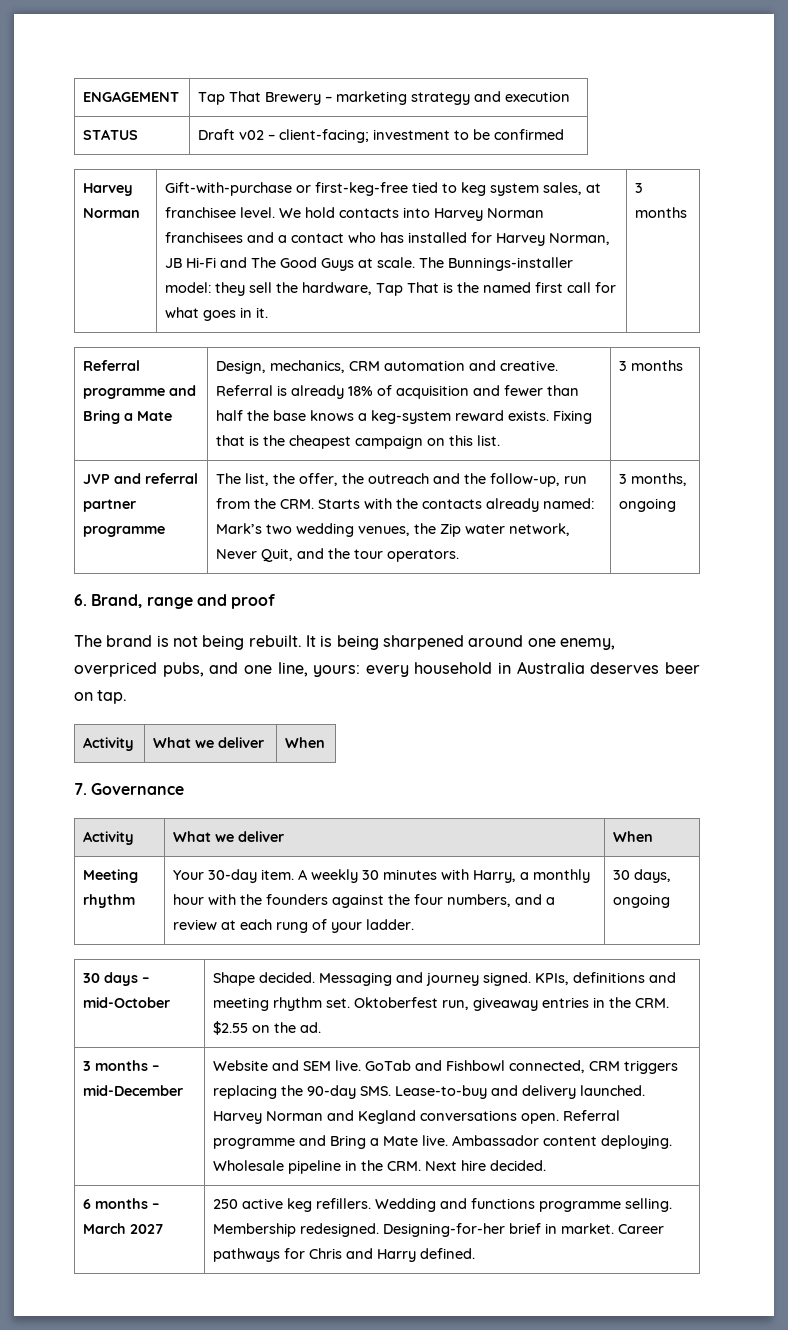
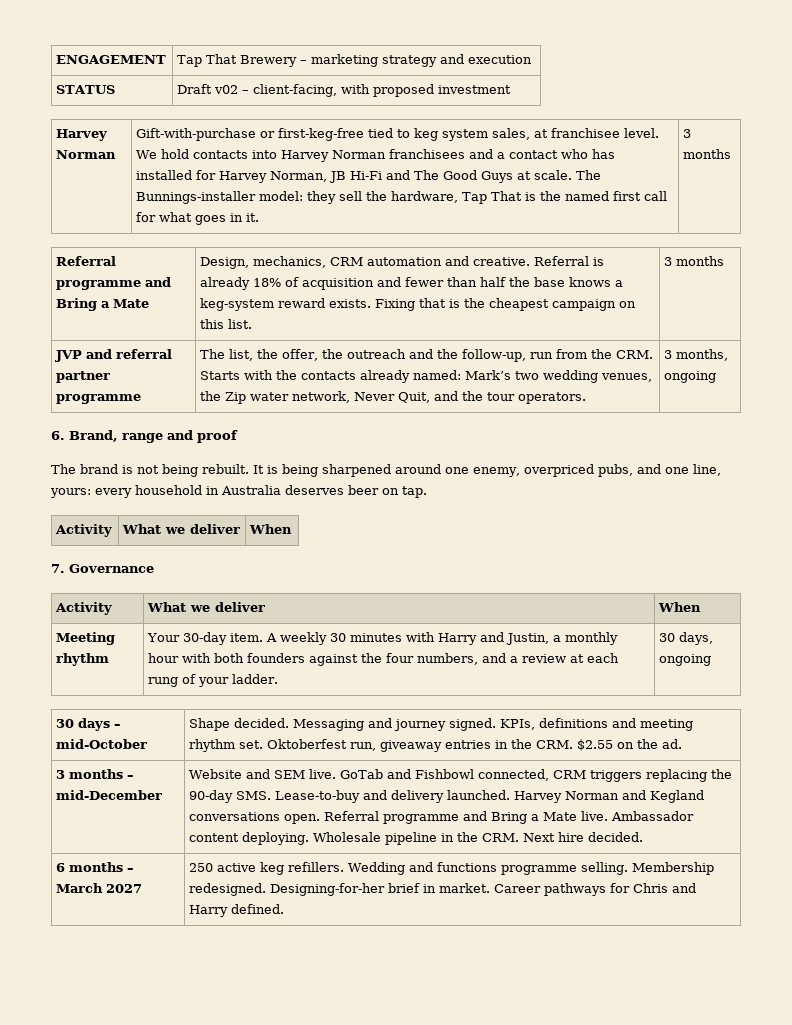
- STATUS | Draft v02 – client-facing; investment to be confirmed
+ STATUS | Draft v02 – client-facing, with proposed investment
- Meeting rhythm | Your 30-day item. A weekly 30 minutes with Harry, a monthly hour with the founders against the four numbers, and a review at each rung of your ladder. | 30 days, ongoing
+ Meeting rhythm | Your 30-day item. A weekly 30 minutes with Harry and Justin, a monthly hour with both founders against the four numbers, and a review at each rung of your ladder. | 30 days, ongoing

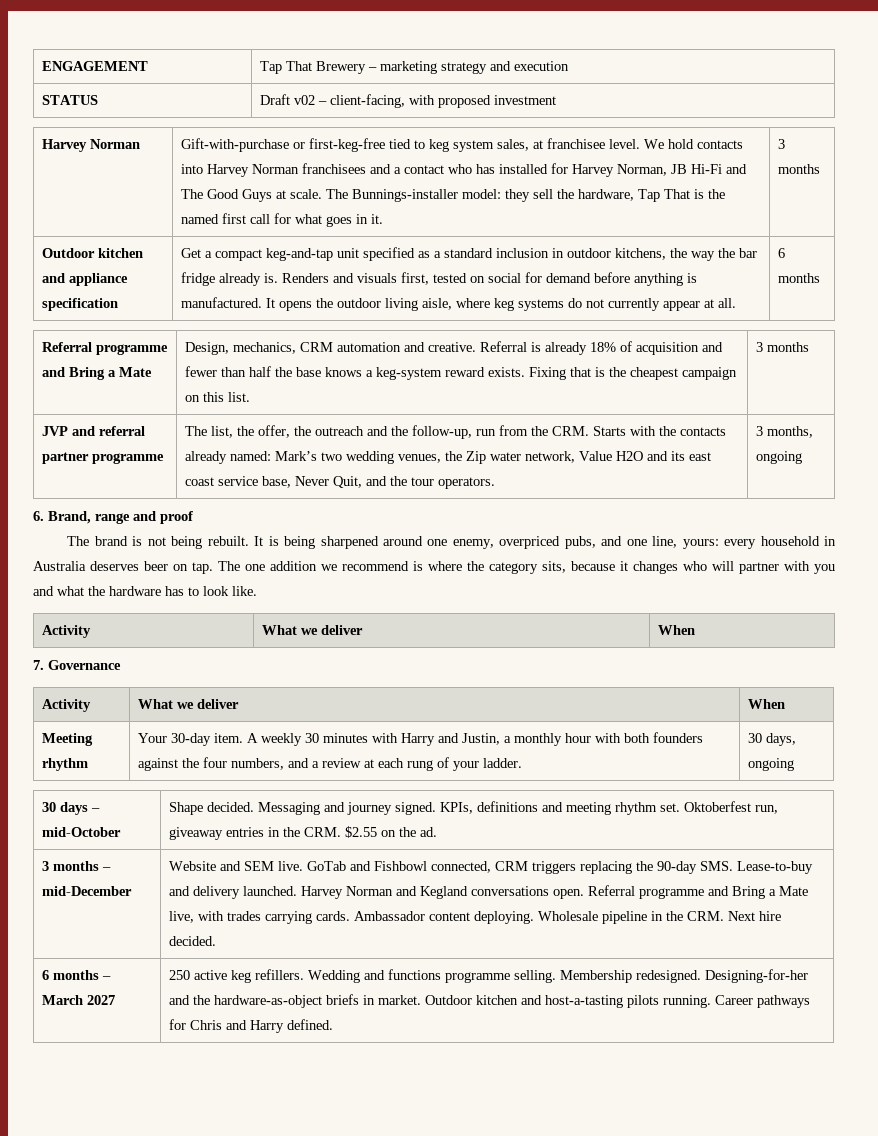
+ Outdoor kitchen and appliance specification | Get a compact keg-and-tap unit specified as a standard inclusion in outdoor kitchens, the way the bar fridge already is. Renders and visuals first, tested on social for demand before anything is manufactured. It opens the outdoor living aisle, where keg systems do not currently appear at all. | 6 months
- The list, the offer, the outreach and the follow-up, run from the CRM. Starts with the contacts already named: Mark’s two wedding venues, the Zip water network, Never Quit, and the tour operators.
+ The list, the offer, the outreach and the follow-up, run from the CRM. Starts with the contacts already named: Mark’s two wedding venues, the Zip water network, Value H2O and its east coast service base, Never Quit, and the tour operators.
+ The one addition we recommend is where the category sits, because it changes who will partner with you and what the hardware has to look like.
- Referral programme and Bring a Mate live.
+ Referral programme and Bring a Mate live, with trades carrying cards.
- 6 months – March 2027 | 250 active keg refillers. Wedding and functions programme selling. Membership redesigned. Designing-for-her brief in market. Career pathways for Chris and Harry defined.
+ 6 months – March 2027 | 250 active keg refillers. Wedding and functions programme selling. Membership redesigned. Designing-for-her and the hardware-as-object briefs in market. Outdoor kitchen and host-a-tasting pilots running. Career pathways for Chris and Harry defined.

